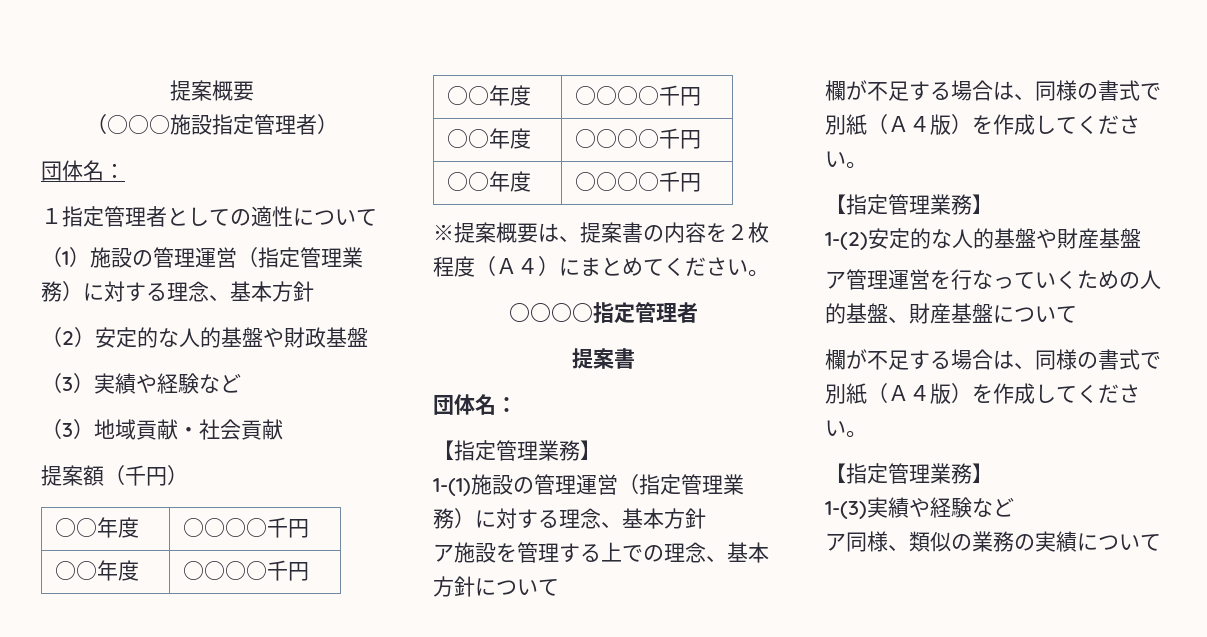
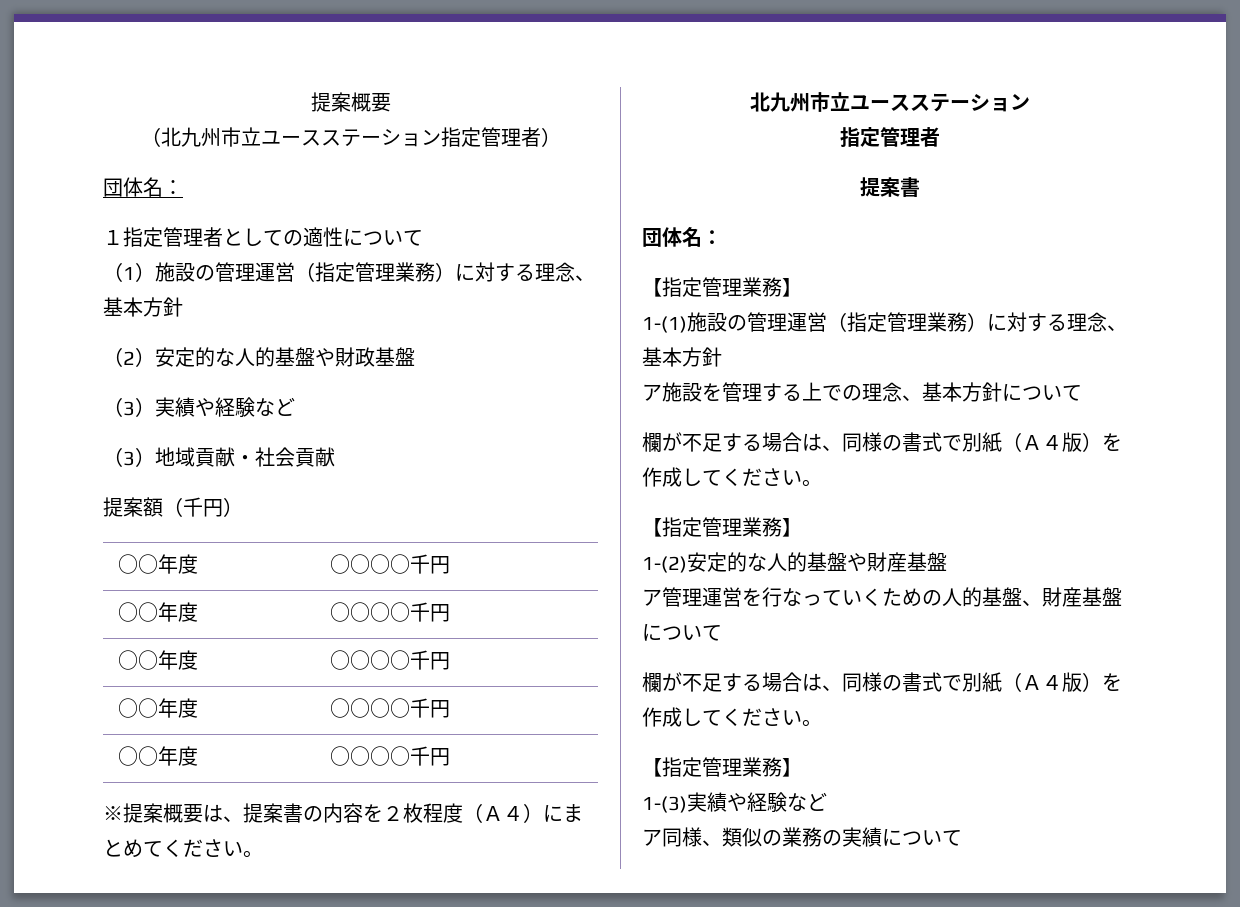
- （○○○施設指定管理者）
+ （北九州市立ユースステーション指定管理者）
  ※提案概要は、提案書の内容を２枚程度（Ａ４）にまとめてください。
- ○○○○指定管理者
+ 北九州市立ユースステーション
+ 指定管理者

